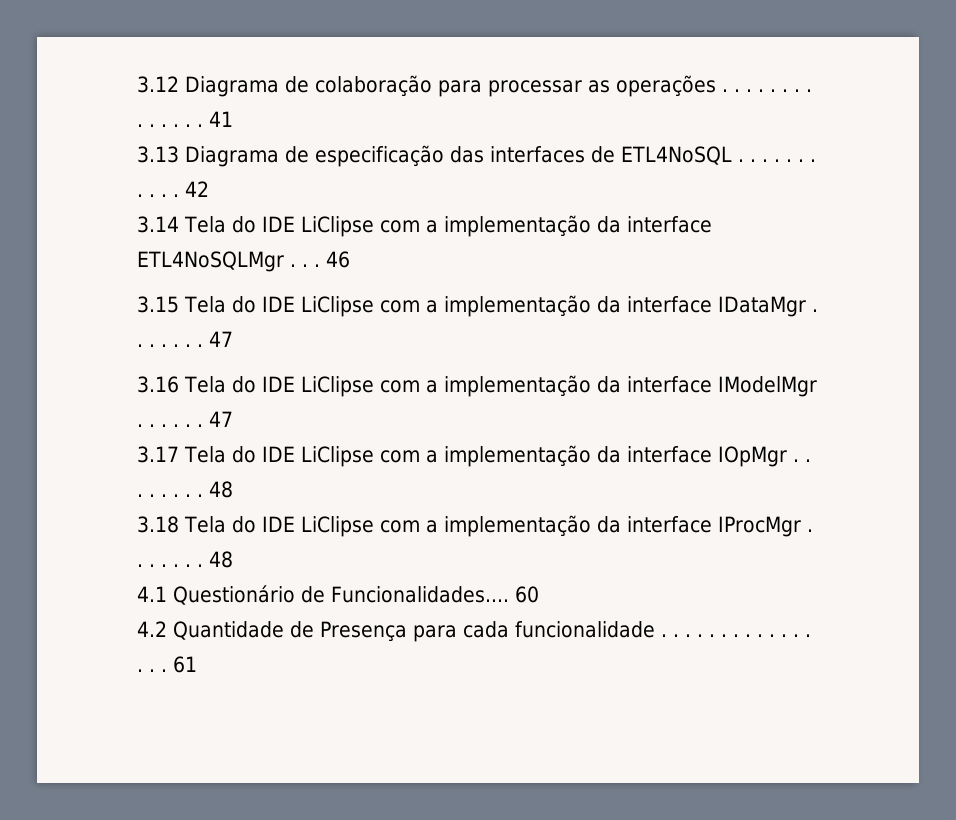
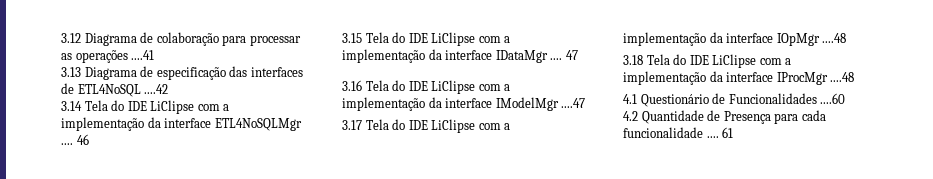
- 3.12 Diagrama de colaboração para processar as operações . . . . . . . . . . . . . . 41
+ 3.12 Diagrama de colaboração para processar as operações ....41
- 3.13 Diagrama de especificação das interfaces de ETL4NoSQL . . . . . . . . . . . 42
+ 3.13 Diagrama de especificação das interfaces de ETL4NoSQL ....42
- 3.14 Tela do IDE LiClipse com a implementação da interface ETL4NoSQLMgr . . .
+ 3.14 Tela do IDE LiClipse com a implementação da interface ETL4NoSQLMgr ....
- 3.15 Tela do IDE LiClipse com a implementação da interface IDataMgr . . . . . . .
+ 3.15 Tela do IDE LiClipse com a implementação da interface IDataMgr ....
- 3.16 Tela do IDE LiClipse com a implementação da interface IModelMgr . . . . . . 47
+ 3.16 Tela do IDE LiClipse com a implementação da interface IModelMgr ....47
- 3.17 Tela do IDE LiClipse com a implementação da interface IOpMgr . . . . . . . . 48
+ 3.17 Tela do IDE LiClipse com a implementação da interface IOpMgr ....48
- 3.18 Tela do IDE LiClipse com a implementação da interface IProcMgr . . . . . . . 48
+ 3.18 Tela do IDE LiClipse com a implementação da interface IProcMgr ....48
- 4.1 Questionário de Funcionalidades.... 60
+ 4.1 Questionário de Funcionalidades ....60
- 4.2 Quantidade de Presença para cada funcionalidade . . . . . . . . . . . . . . . .
+ 4.2 Quantidade de Presença para cada funcionalidade ....

